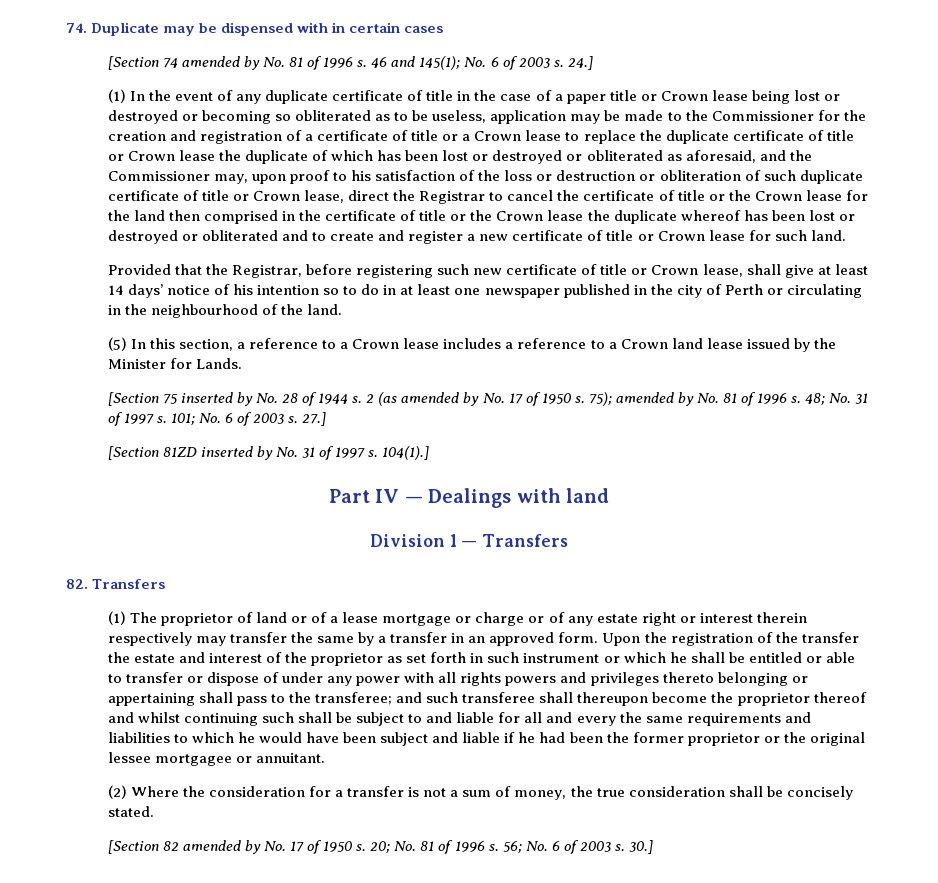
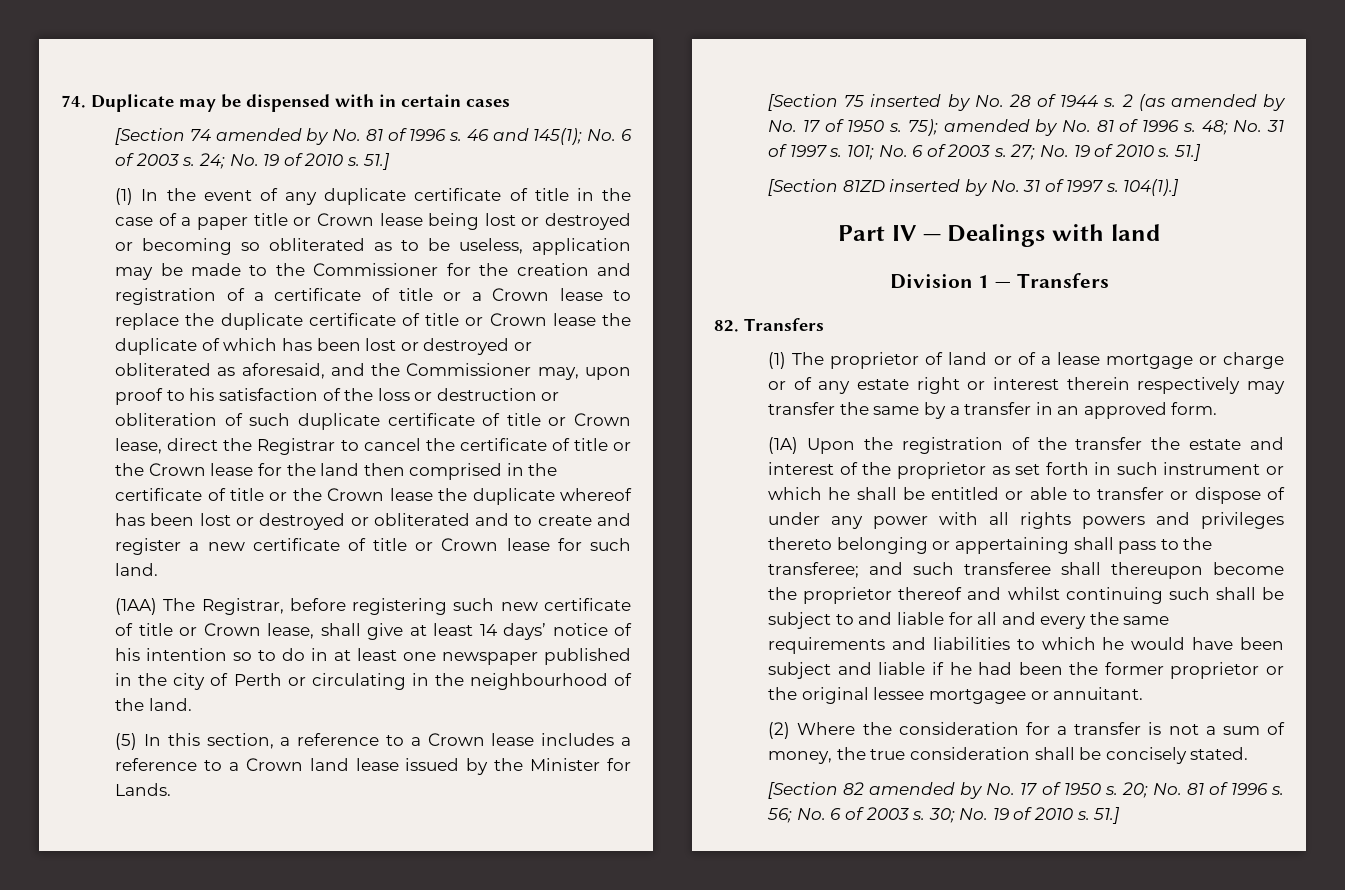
- 24.]
+ 24; No. 19 of 2010 s. 51.]
- Provided that the Registrar, before registering such new certificate of title or Crown lease, shall give at least 14 days’ notice of his intention so to do in at least one newspaper published in the city of Perth or circulating in the neighbourhood of the land.
+ (1AA) The Registrar, before registering such new certificate of title or Crown lease, shall give at least 14 days’ notice of his intention so to do in at least one newspaper published in the city of Perth or circulating in the neighbourhood of the land.
- 27.]
+ 27; No. 19 of 2010 s. 51.]
- (1) The proprietor of land or of a lease mortgage or charge or of any estate right or interest therein respectively may transfer the same by a transfer in an approved form. Upon the registration of the transfer the estate and interest of the proprietor as set forth in such instrument or which he shall be entitled or able to transfer or dispose of under any power with all rights powers and privileges thereto belonging or appertaining shall pass to the transferee;
+ (1) The proprietor of land or of a lease mortgage or charge or of any estate right or interest therein respectively may transfer the same by a transfer in an approved form.
+ (1A) Upon the registration of the transfer the estate and interest of the proprietor as set forth in such instrument or which he shall be entitled or able to transfer or dispose of under any power with all rights powers and privileges thereto belonging or appertaining shall pass to the transferee;
- 30.]
+ 30; No. 19 of 2010 s. 51.]

